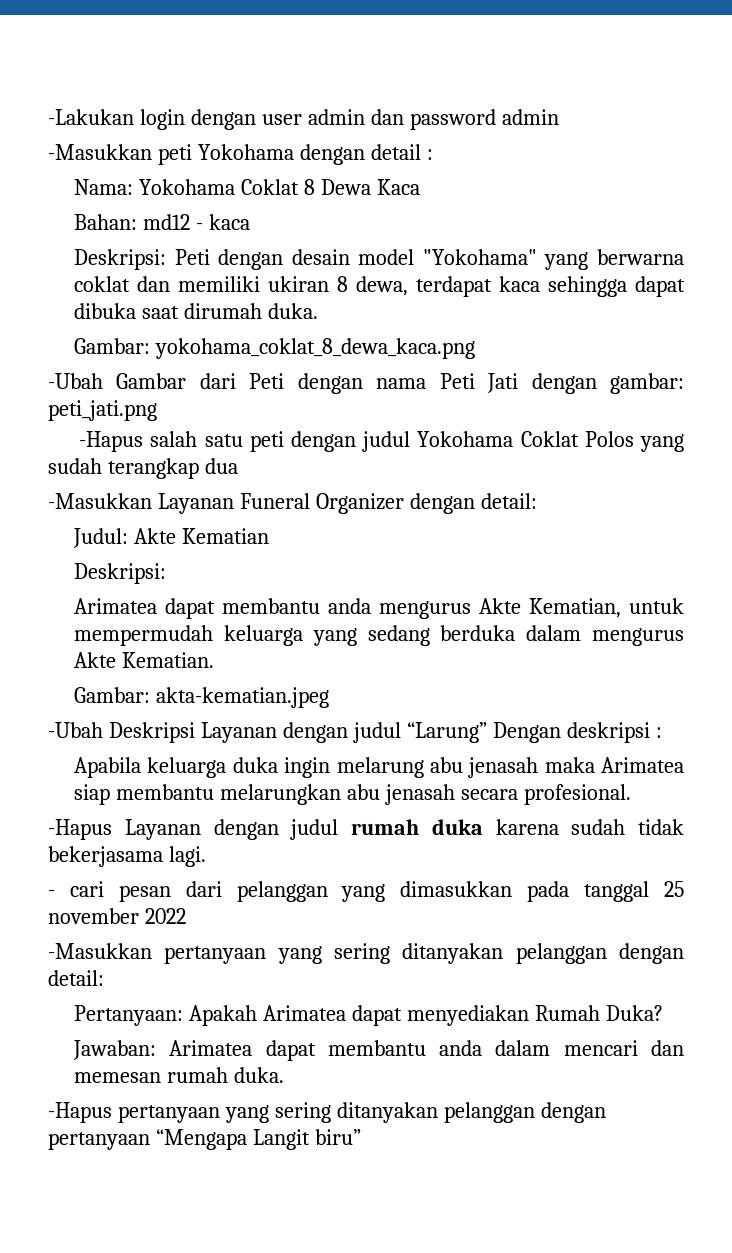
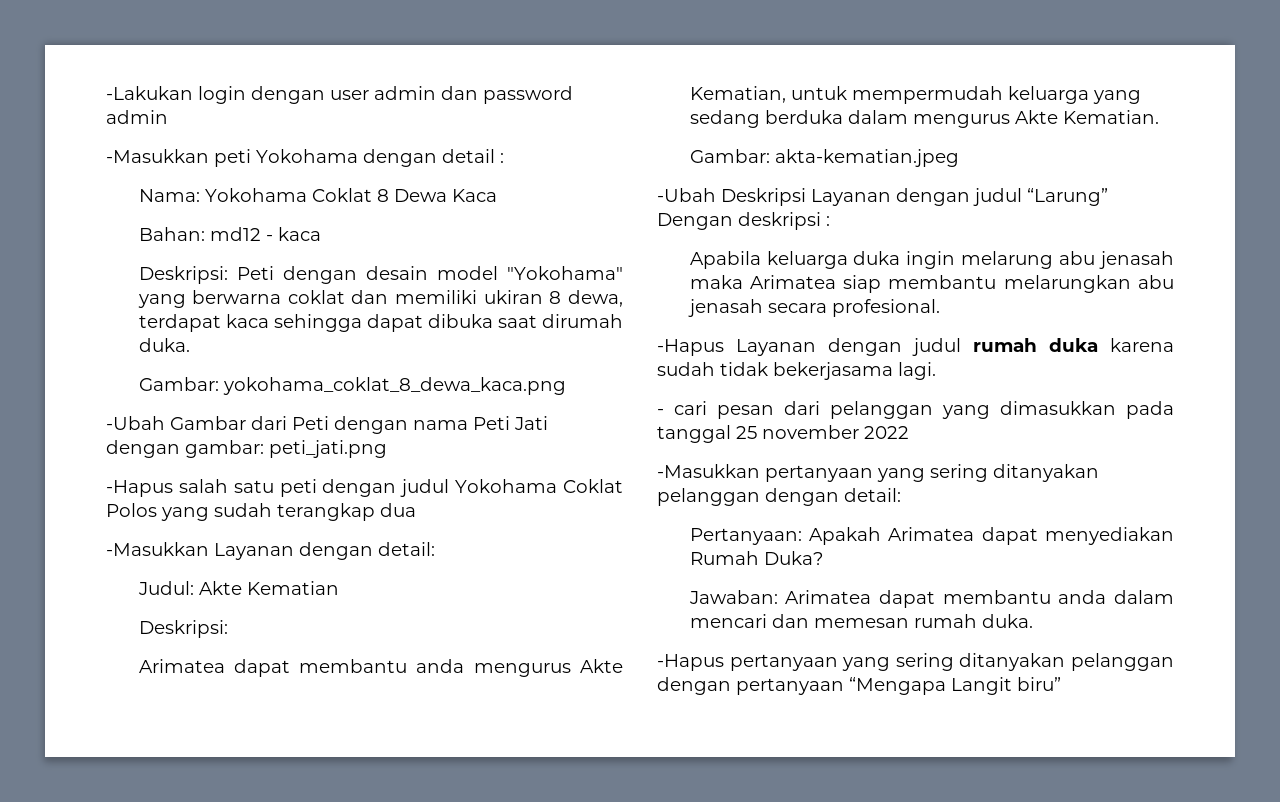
- -Masukkan Layanan Funeral Organizer dengan detail:
+ -Masukkan Layanan dengan detail:

